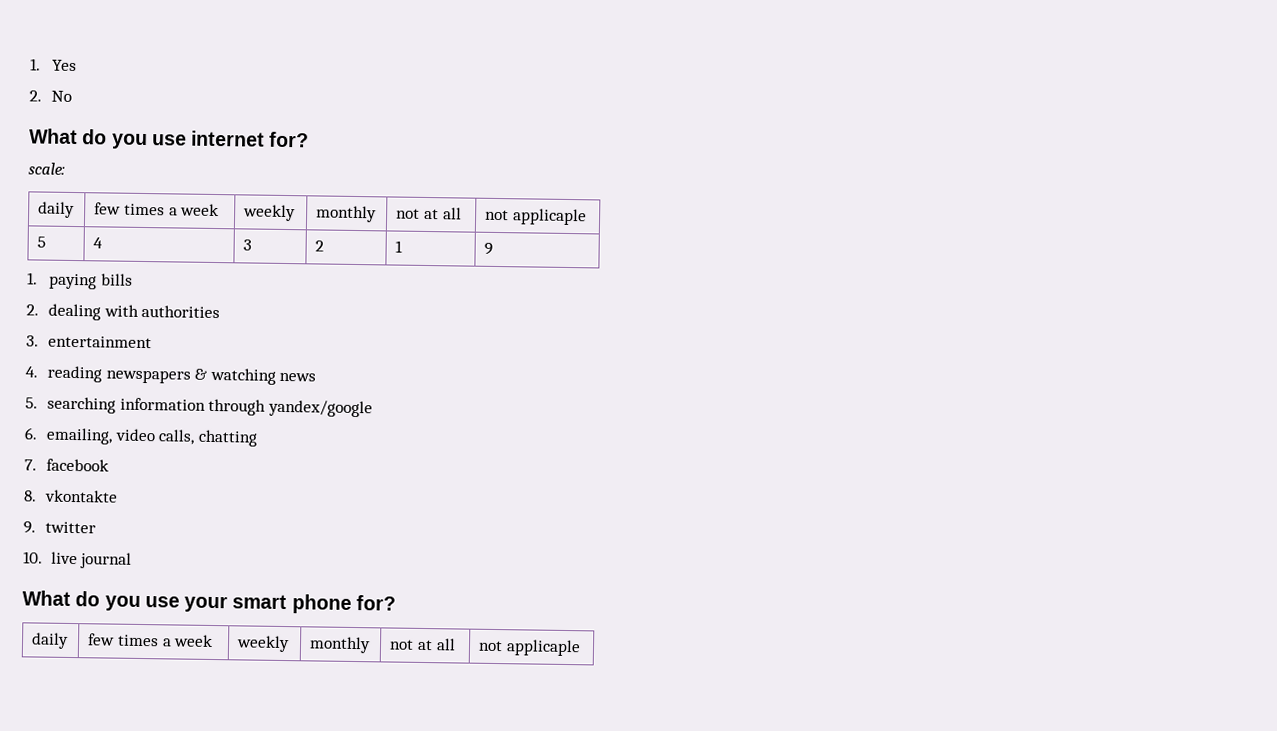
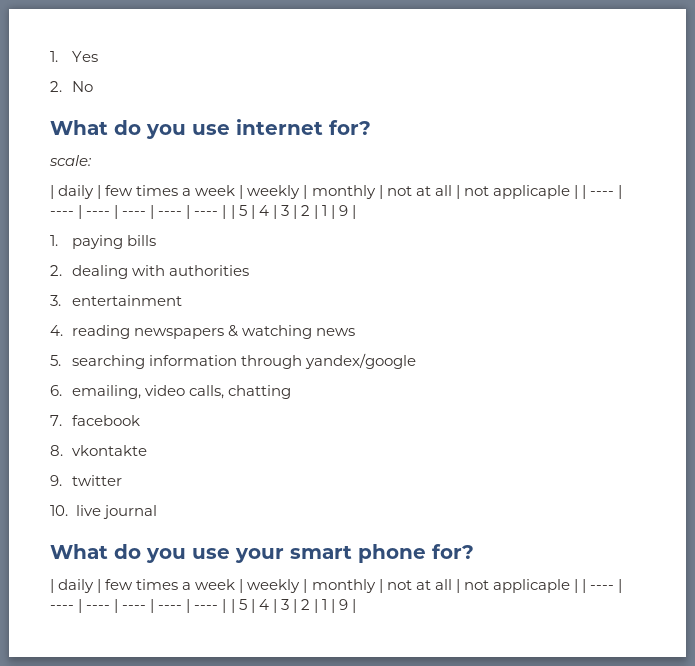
  scale:
- daily | few times a week | weekly | monthly | not at all | not applicaple
- 5 | 4 | 3 | 2 | 1 | 9
+ | daily | few times a week | weekly | monthly | not at all | not applicaple | | ---- | ---- | ---- | ---- | ---- | ---- | | 5 | 4 | 3 | 2 | 1 | 9 |
  What do you use your smart phone for?
- daily | few times a week | weekly | monthly | not at all | not applicaple
+ | daily | few times a week | weekly | monthly | not at all | not applicaple | | ---- | ---- | ---- | ---- | ---- | ---- | | 5 | 4 | 3 | 2 | 1 | 9 |

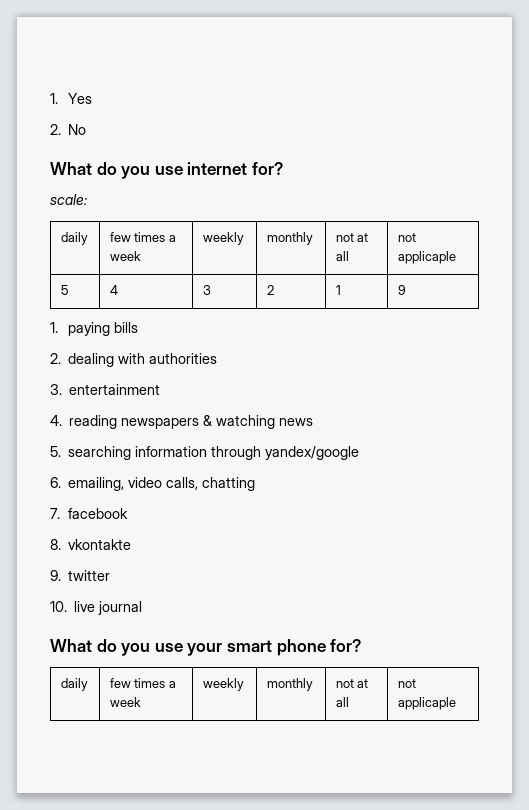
  scale:
- | daily | few times a week | weekly | monthly | not at all | not applicaple | | ---- | ---- | ---- | ---- | ---- | ---- | | 5 | 4 | 3 | 2 | 1 | 9 |
+ daily | few times a week | weekly | monthly | not at all | not applicaple
+ 5 | 4 | 3 | 2 | 1 | 9
  What do you use your smart phone for?
- | daily | few times a week | weekly | monthly | not at all | not applicaple | | ---- | ---- | ---- | ---- | ---- | ---- | | 5 | 4 | 3 | 2 | 1 | 9 |
+ daily | few times a week | weekly | monthly | not at all | not applicaple

